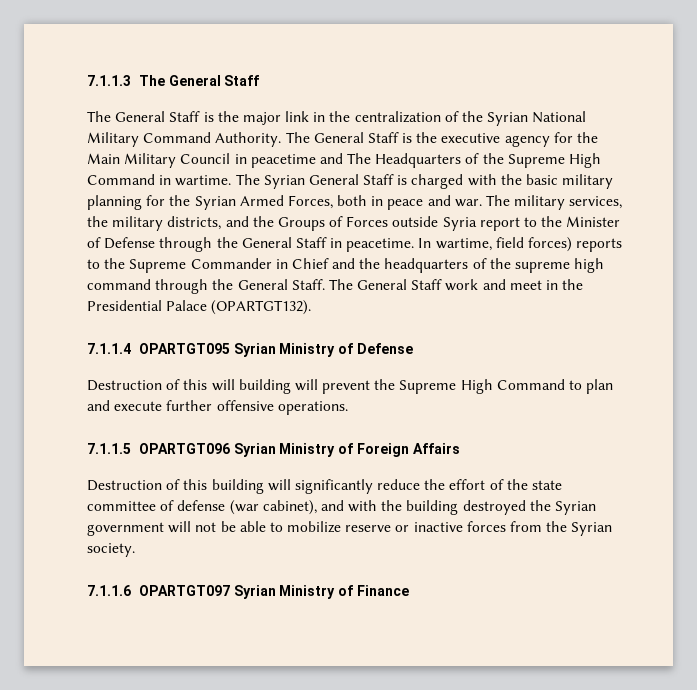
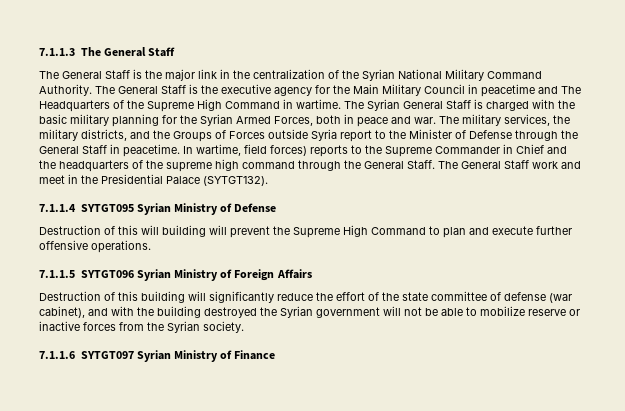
- The General Staff work and meet in the Presidential Palace (OPARTGT132).
+ The General Staff work and meet in the Presidential Palace (SYTGT132).
- 7.1.1.4 OPARTGT095 Syrian Ministry of Defense
+ 7.1.1.4 SYTGT095 Syrian Ministry of Defense
- 7.1.1.5 OPARTGT096 Syrian Ministry of Foreign Affairs
+ 7.1.1.5 SYTGT096 Syrian Ministry of Foreign Affairs
- 7.1.1.6 OPARTGT097 Syrian Ministry of Finance
+ 7.1.1.6 SYTGT097 Syrian Ministry of Finance

